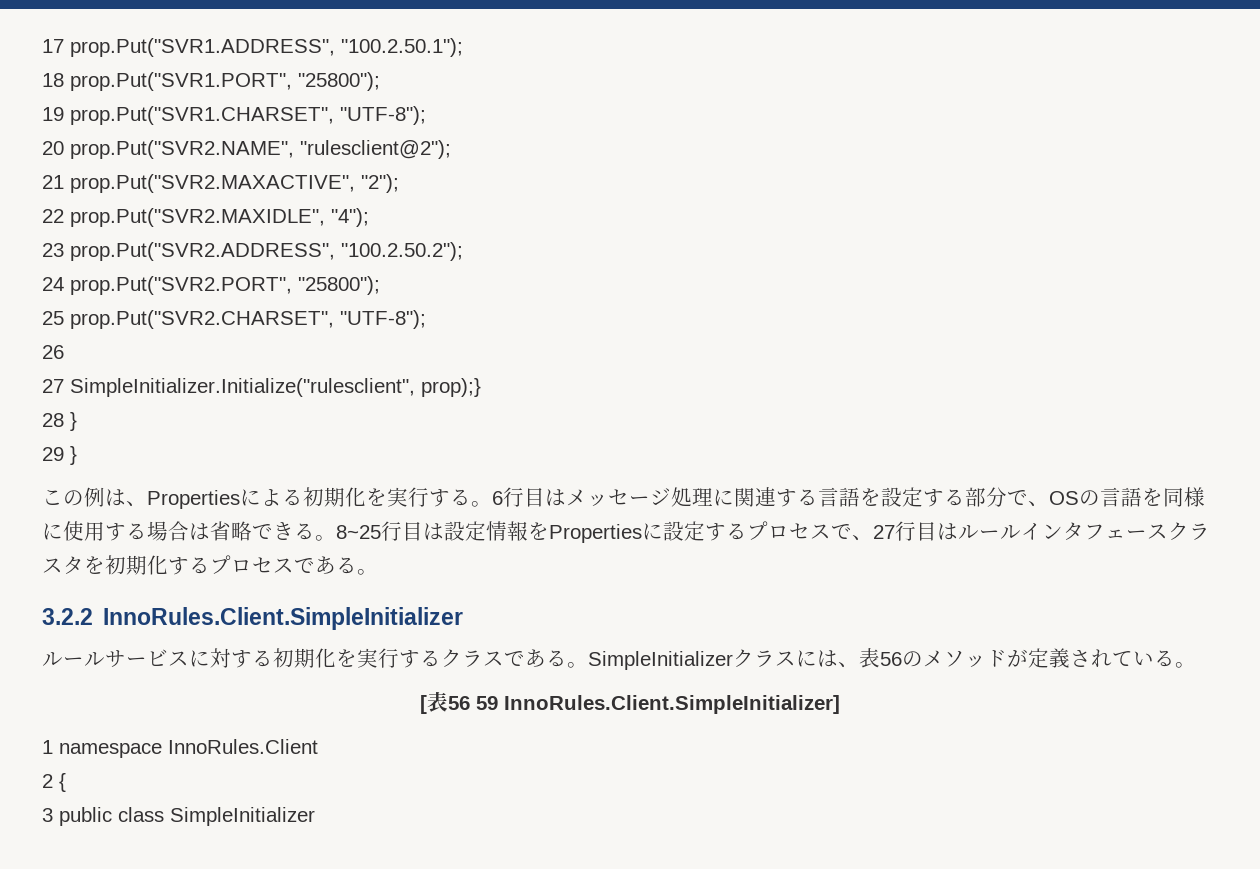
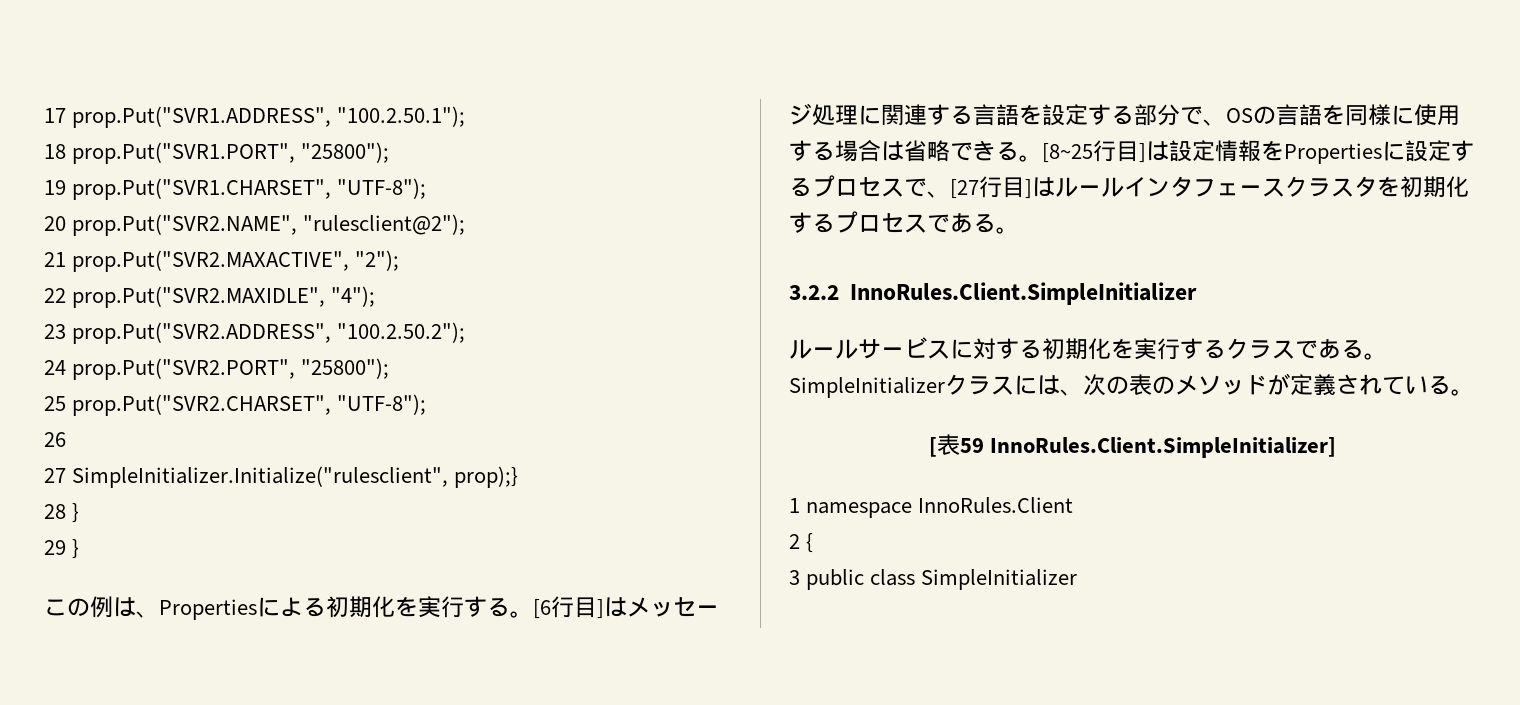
- 6行目はメッセージ処理に関連する言語を設定する部分で、OSの言語を同様に使用する場合は省略できる。
+ [6行目]はメッセージ処理に関連する言語を設定する部分で、OSの言語を同様に使用する場合は省略できる。
- 8~25行目は設定情報をPropertiesに設定するプロセスで、27行目はルールインタフェースクラスタを初期化するプロセスである。
+ [8~25行目]は設定情報をPropertiesに設定するプロセスで、[27行目]はルールインタフェースクラスタを初期化するプロセスである。
- SimpleInitializerクラスには、表56のメソッドが定義されている。
+ SimpleInitializerクラスには、次の表のメソッドが定義されている。
- [表56 59 InnoRules.Client.SimpleInitializer]
+ [表59 InnoRules.Client.SimpleInitializer]

